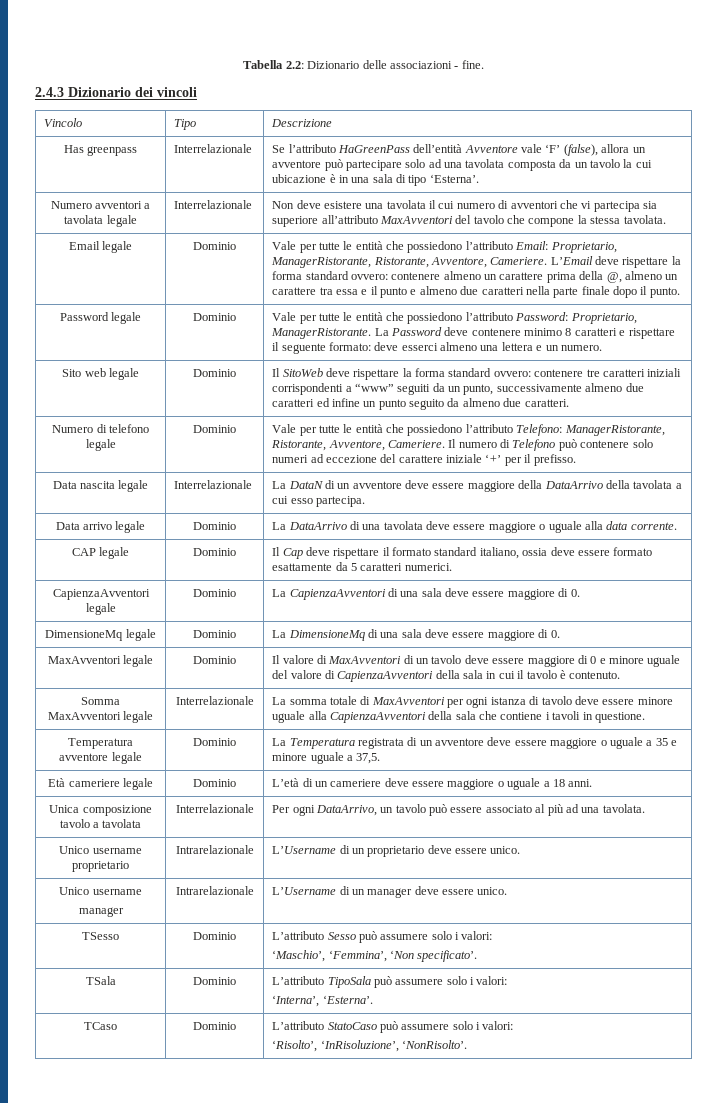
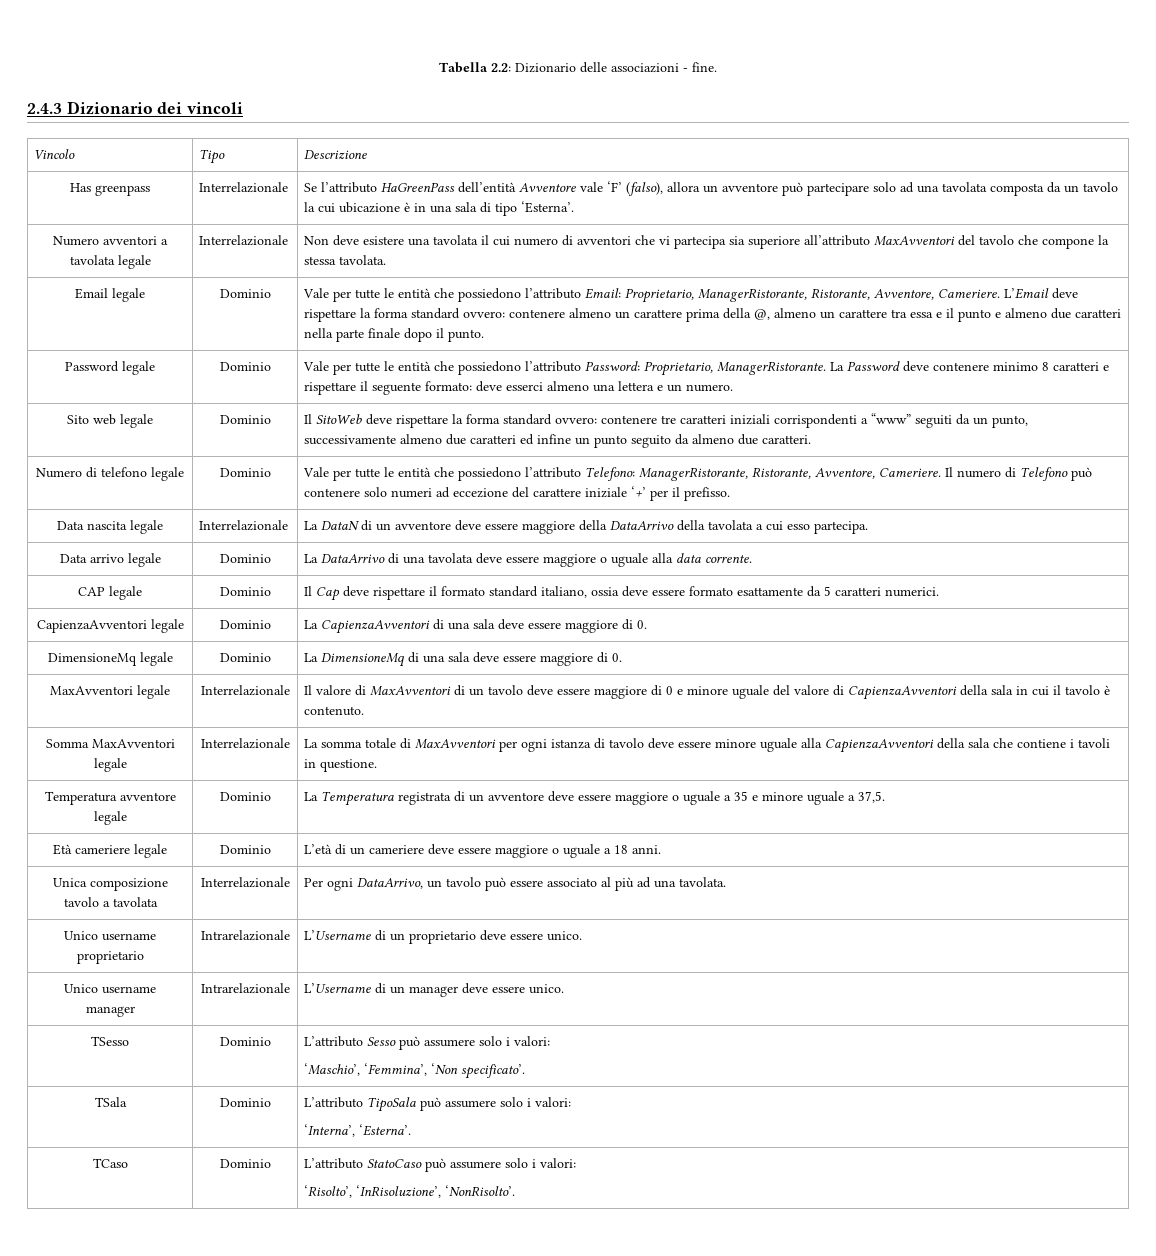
- Has greenpass | Interrelazionale | Se l’attributo HaGreenPass dell’entità Avventore vale ‘F’ (false), allora un avventore può partecipare solo ad una tavolata composta da un tavolo la cui ubicazione è in una sala di tipo ‘Esterna’.
+ Has greenpass | Interrelazionale | Se l’attributo HaGreenPass dell’entità Avventore vale ‘F’ (falso), allora un avventore può partecipare solo ad una tavolata composta da un tavolo la cui ubicazione è in una sala di tipo ‘Esterna’.
- MaxAvventori legale | Dominio | Il valore di MaxAvventori di un tavolo deve essere maggiore di 0 e minore uguale del valore di CapienzaAvventori della sala in cui il tavolo è contenuto.
+ MaxAvventori legale | Interrelazionale | Il valore di MaxAvventori di un tavolo deve essere maggiore di 0 e minore uguale del valore di CapienzaAvventori della sala in cui il tavolo è contenuto.

